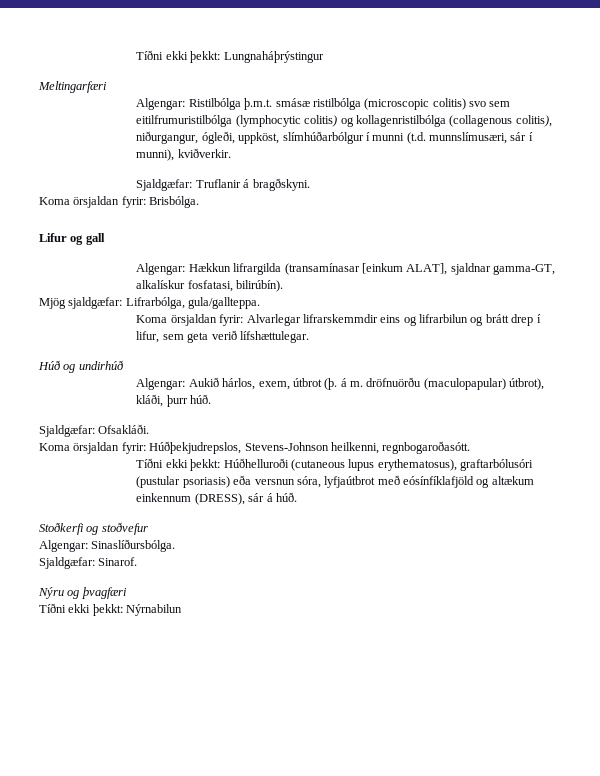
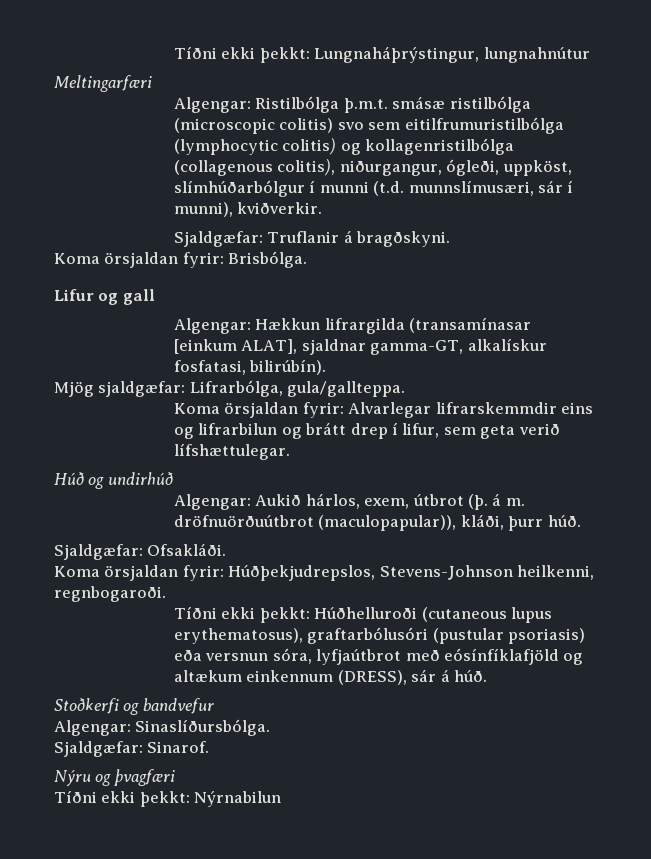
- Tíðni ekki þekkt: Lungnaháþrýstingur
+ Tíðni ekki þekkt: Lungnaháþrýstingur, lungnahnútur
- Algengar: Aukið hárlos, exem, útbrot (þ. á m. dröfnuörðu (maculopapular) útbrot), kláði, þurr húð.
+ Algengar: Aukið hárlos, exem, útbrot (þ. á m. dröfnuörðuútbrot (maculopapular)), kláði, þurr húð.
- Koma örsjaldan fyrir: Húðþekjudrepslos, Stevens-Johnson heilkenni, regnbogaroðasótt.
+ Koma örsjaldan fyrir: Húðþekjudrepslos, Stevens-Johnson heilkenni, regnbogaroði.
- Stoðkerfi og stoðvefur
+ Stoðkerfi og bandvefur

